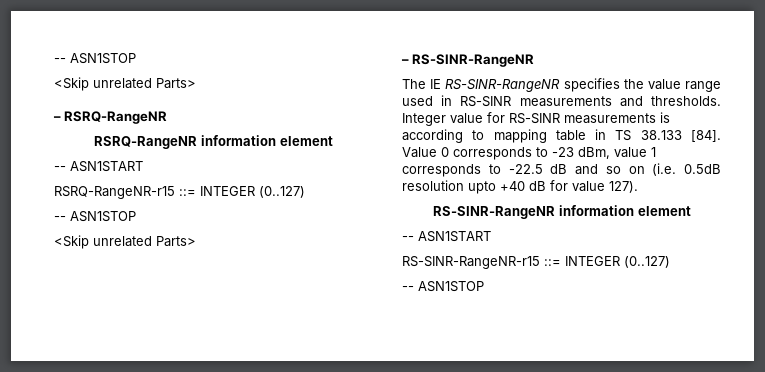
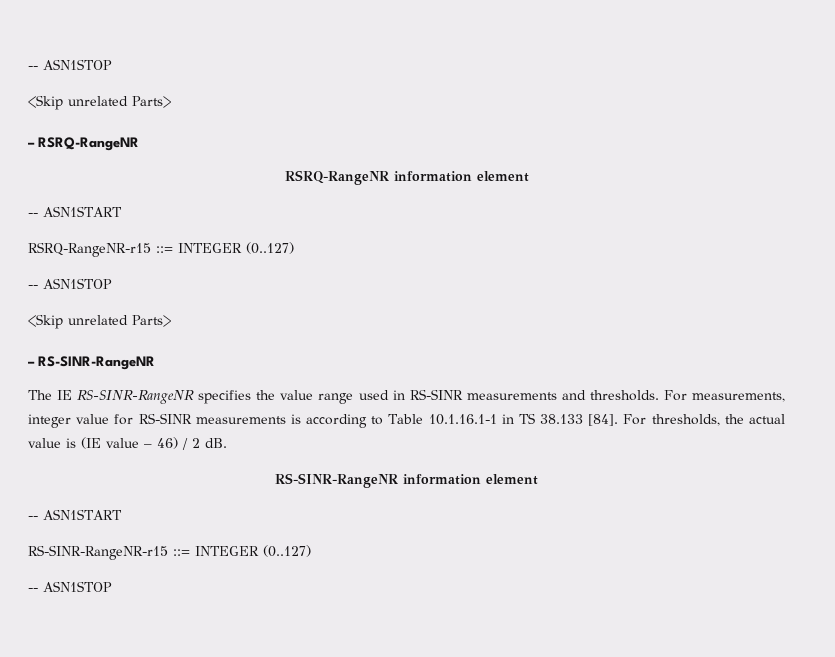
- Integer value for RS-SINR measurements is according to mapping table in TS 38.133 [84].
+ For measurements, integer value for RS-SINR measurements is according to Table 10.1.16.1-1 in TS 38.133 [84].
- Value 0 corresponds to -23 dBm, value 1 corresponds to -22.5 dB and so on (i.e. 0.5dB resolution upto +40 dB for value 127).
+ For thresholds, the actual value is (IE value – 46) / 2 dB.

